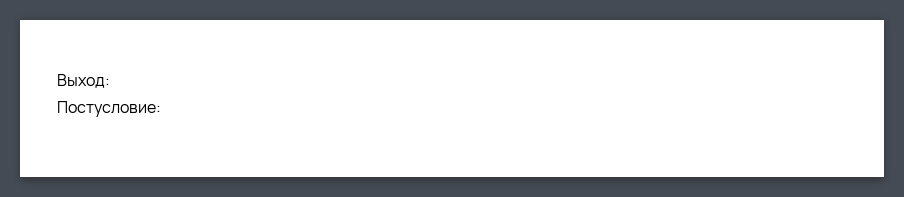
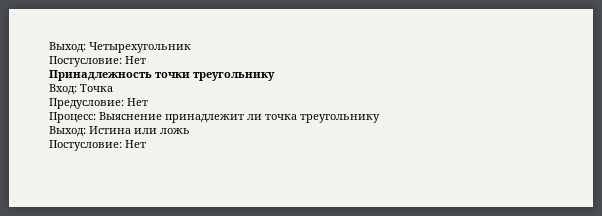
- Выход:
- Постусловие:
+ Выход: Четырехугольник
+ Постусловие: Нет
+ Принадлежность точки треугольнику
+ Вход: Точка
+ Предусловие: Нет
+ Процесс: Выяснение принадлежит ли точка треугольнику
+ Выход: Истина или ложь
+ Постусловие: Нет

